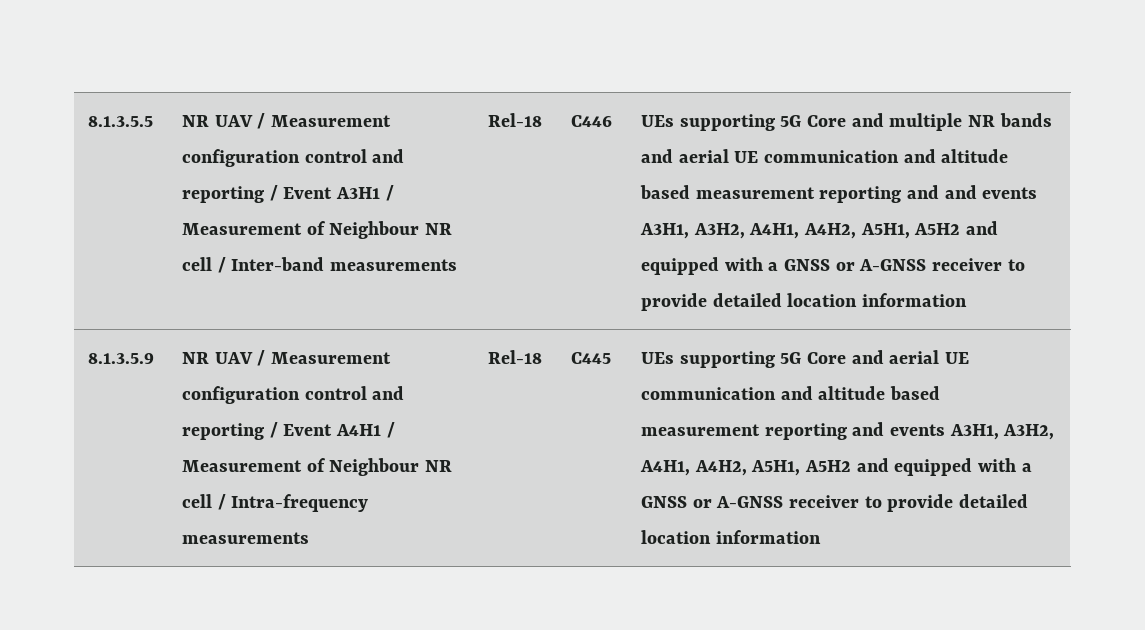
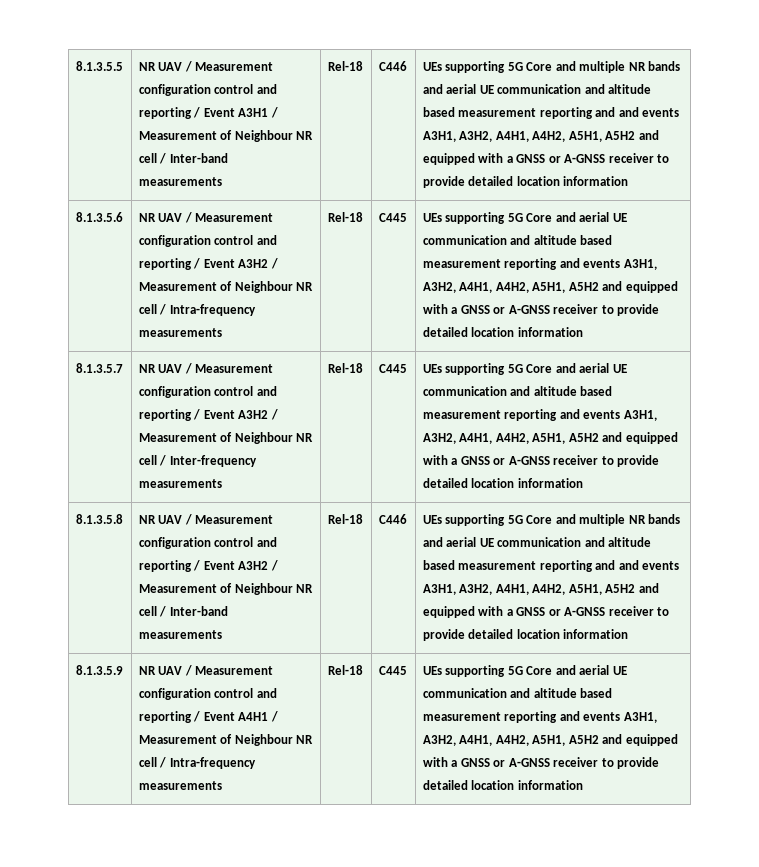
+ 8.1.3.5.6 | NR UAV / Measurement configuration control and reporting / Event A3H2 / Measurement of Neighbour NR cell / Intra-frequency measurements | Rel-18 | C445 | UEs supporting 5G Core and aerial UE communication and altitude based measurement reporting and events A3H1, A3H2, A4H1, A4H2, A5H1, A5H2 and equipped with a GNSS or A-GNSS receiver to provide detailed location information
+ 8.1.3.5.7 | NR UAV / Measurement configuration control and reporting / Event A3H2 / Measurement of Neighbour NR cell / Inter-frequency measurements | Rel-18 | C445 | UEs supporting 5G Core and aerial UE communication and altitude based measurement reporting and events A3H1, A3H2, A4H1, A4H2, A5H1, A5H2 and equipped with a GNSS or A-GNSS receiver to provide detailed location information
+ 8.1.3.5.8 | NR UAV / Measurement configuration control and reporting / Event A3H2 / Measurement of Neighbour NR cell / Inter-band measurements | Rel-18 | C446 | UEs supporting 5G Core and multiple NR bands and aerial UE communication and altitude based measurement reporting and and events A3H1, A3H2, A4H1, A4H2, A5H1, A5H2 and equipped with a GNSS or A-GNSS receiver to provide detailed location information

